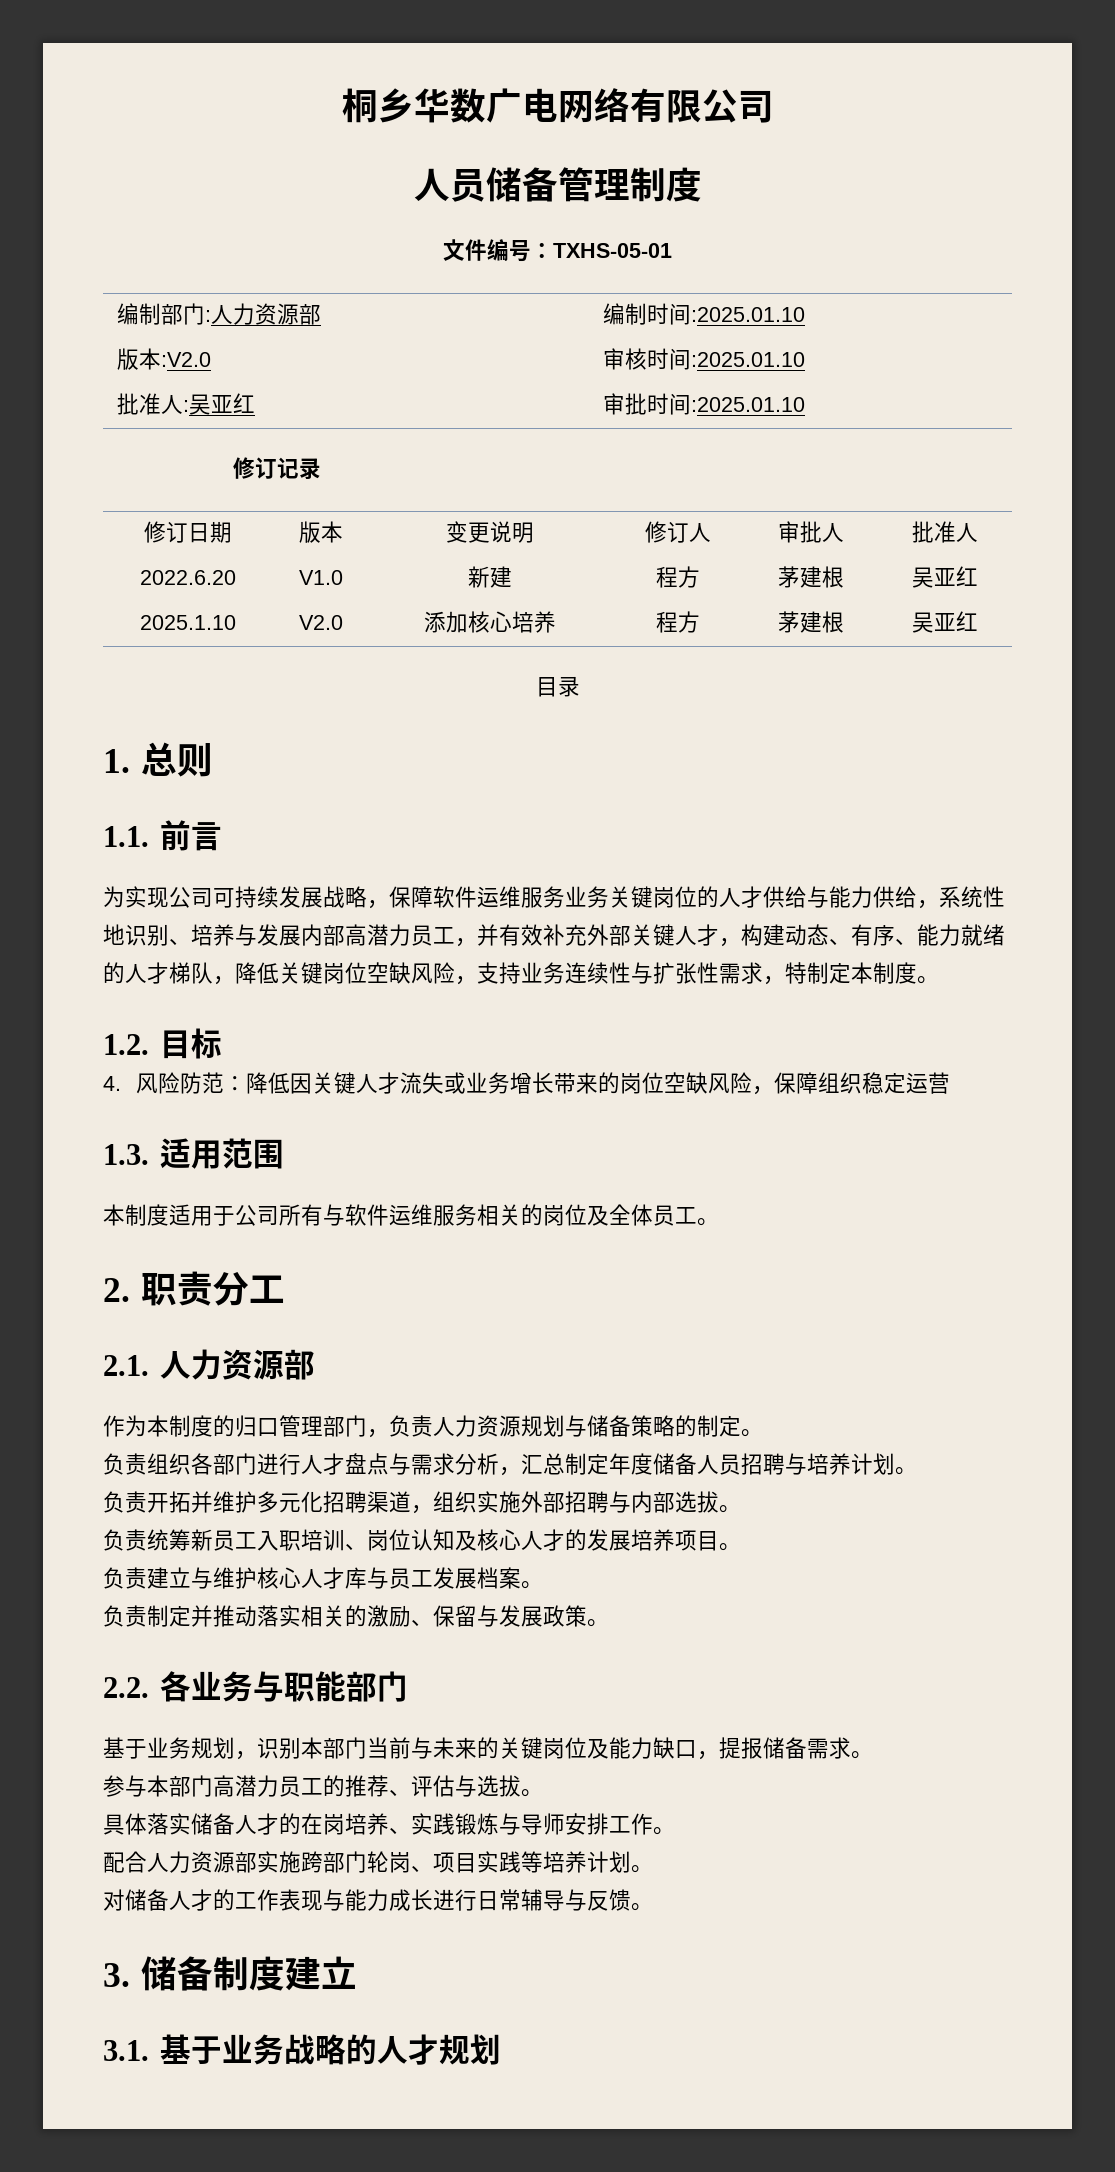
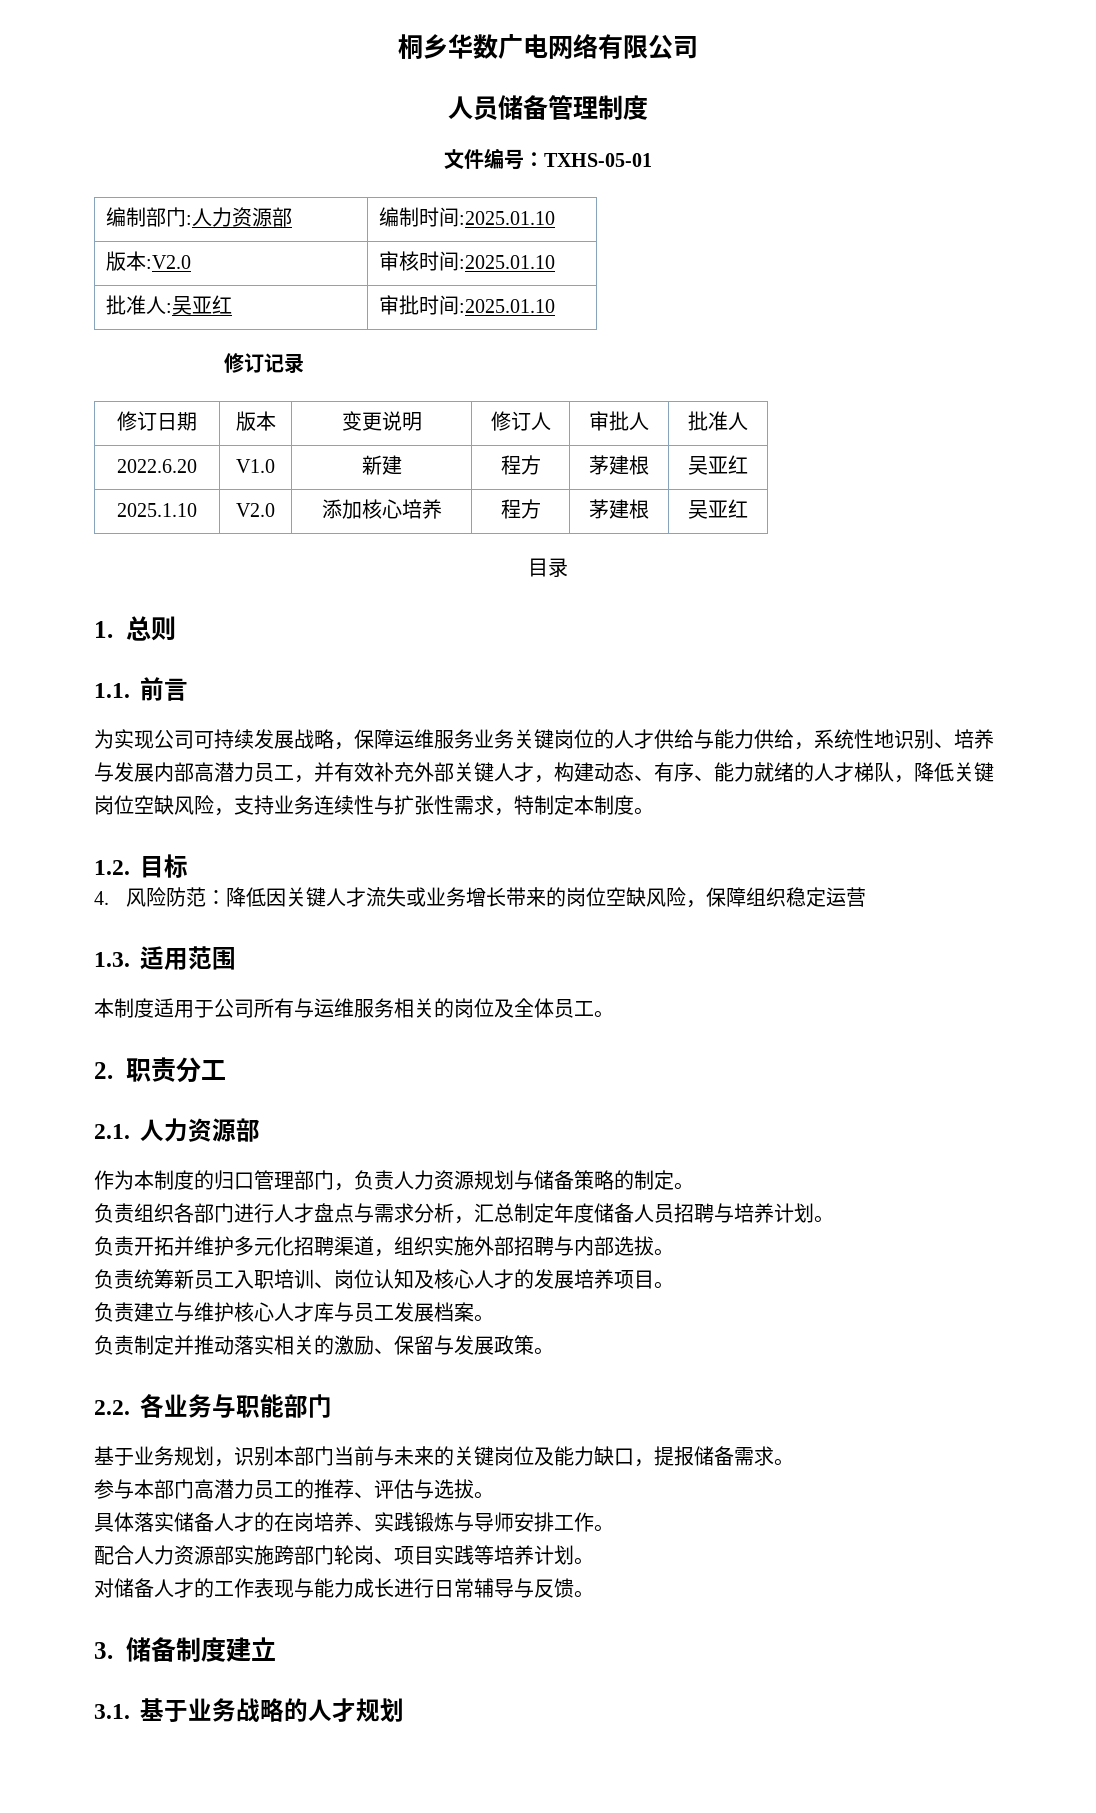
- 为实现公司可持续发展战略，保障软件运维服务业务关键岗位的人才供给与能力供给，系统性地识别、培养与发展内部高潜力员工，并有效补充外部关键人才，构建动态、有序、能力就绪的人才梯队，降低关键岗位空缺风险，支持业务连续性与扩张性需求，特制定本制度。
+ 为实现公司可持续发展战略，保障运维服务业务关键岗位的人才供给与能力供给，系统性地识别、培养与发展内部高潜力员工，并有效补充外部关键人才，构建动态、有序、能力就绪的人才梯队，降低关键岗位空缺风险，支持业务连续性与扩张性需求，特制定本制度。
- 本制度适用于公司所有与软件运维服务相关的岗位及全体员工。
+ 本制度适用于公司所有与运维服务相关的岗位及全体员工。

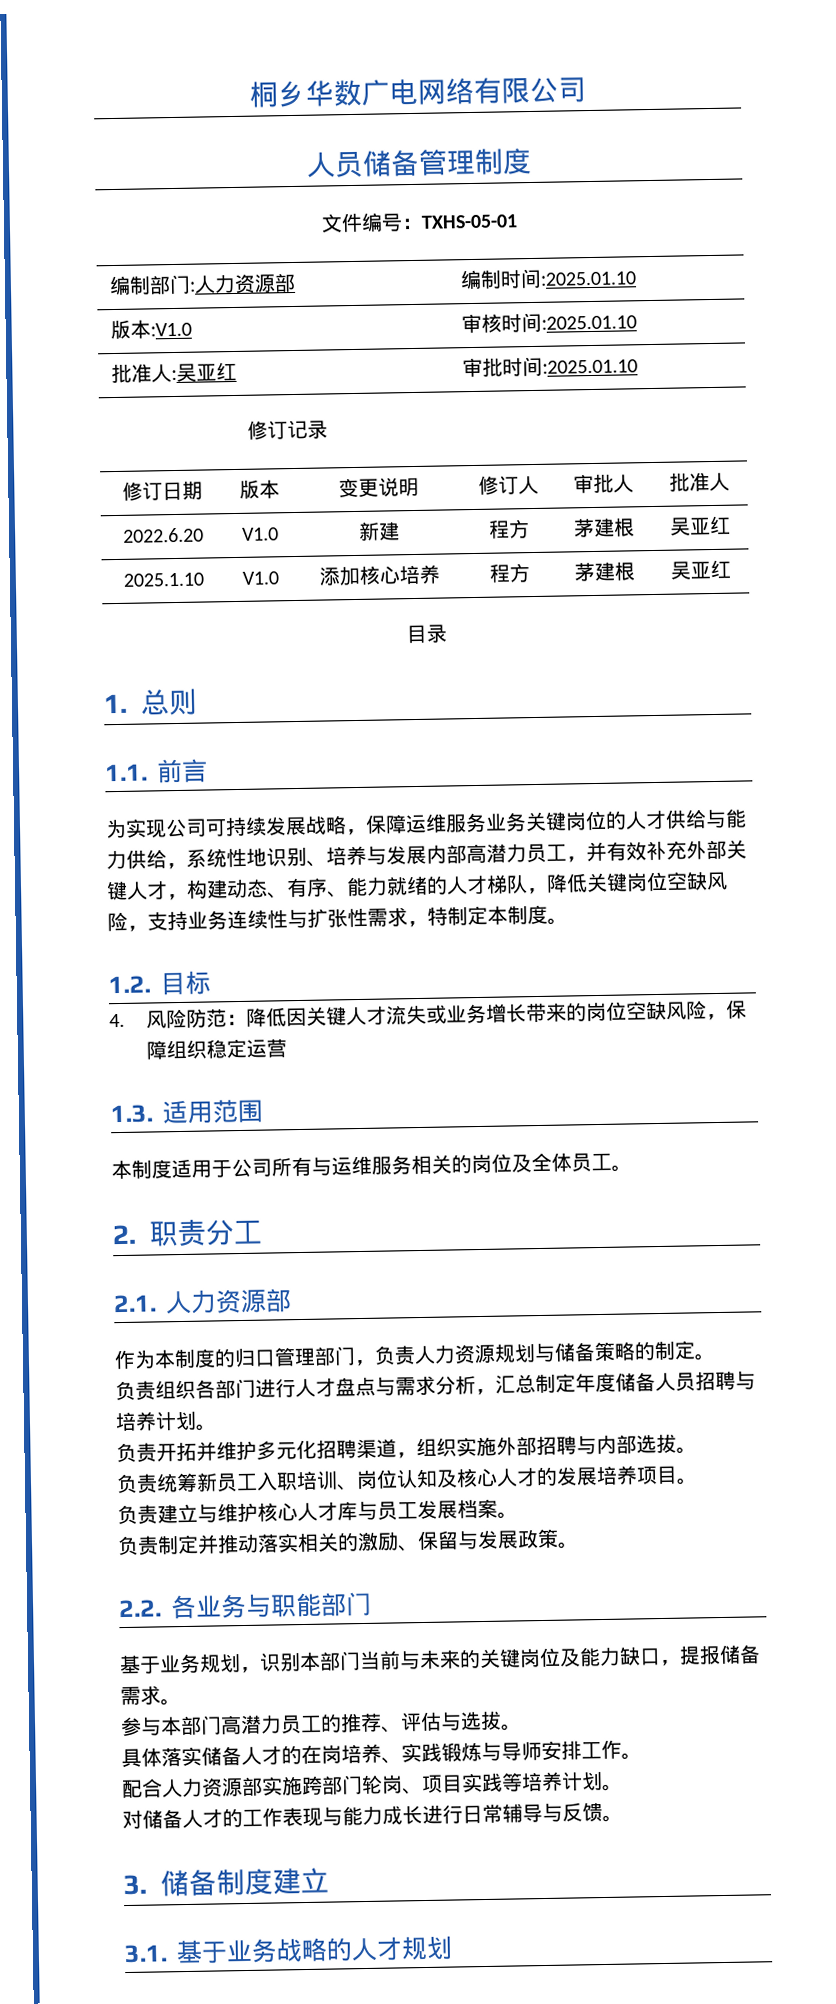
- 版本:V2.0 | 审核时间:2025.01.10
+ 版本:V1.0 | 审核时间:2025.01.10
- 2025.1.10 | V2.0 | 添加核心培养 | 程方 | 茅建根 | 吴亚红
+ 2025.1.10 | V1.0 | 添加核心培养 | 程方 | 茅建根 | 吴亚红

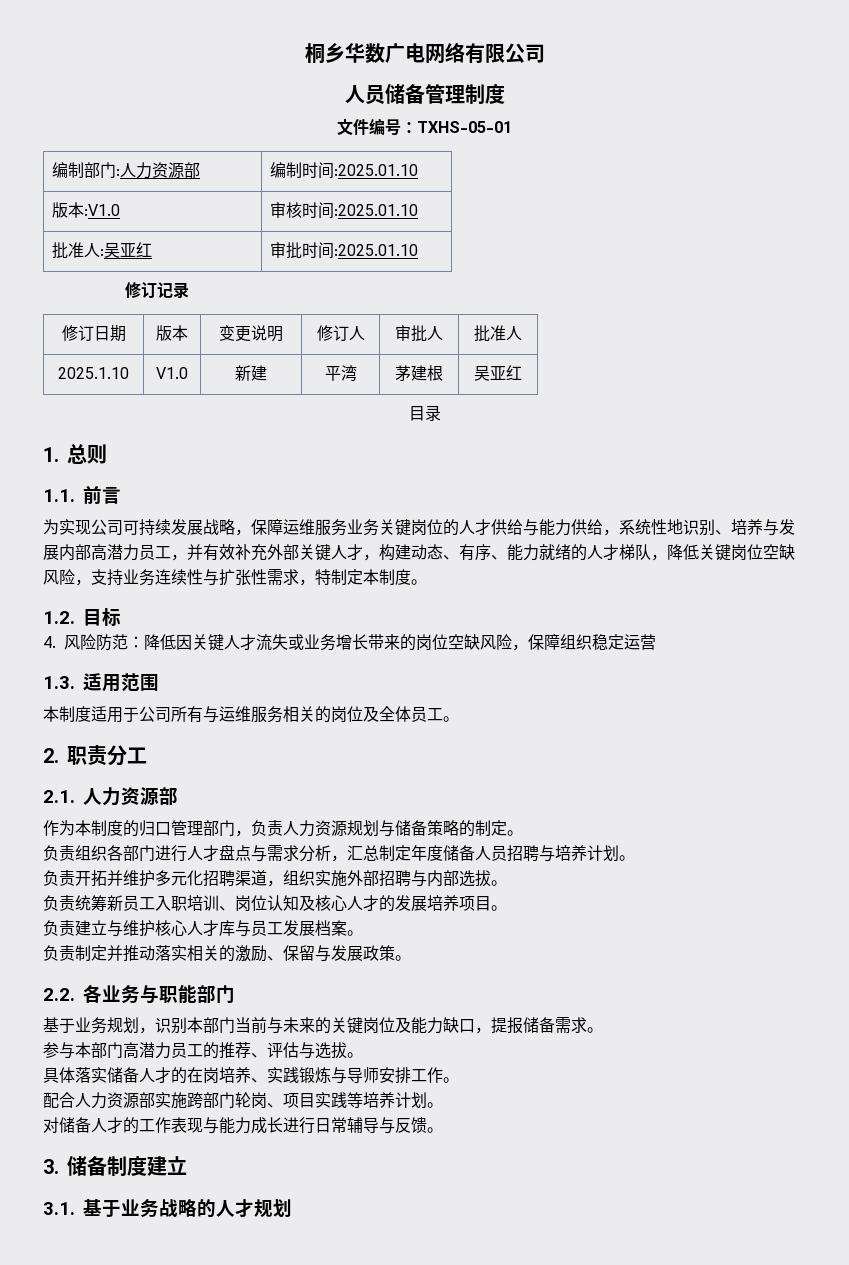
- 2022.6.20 | V1.0 | 新建 | 程方 | 茅建根 | 吴亚红
- 2025.1.10 | V1.0 | 添加核心培养 | 程方 | 茅建根 | 吴亚红
+ 2025.1.10 | V1.0 | 新建 | 平湾 | 茅建根 | 吴亚红

